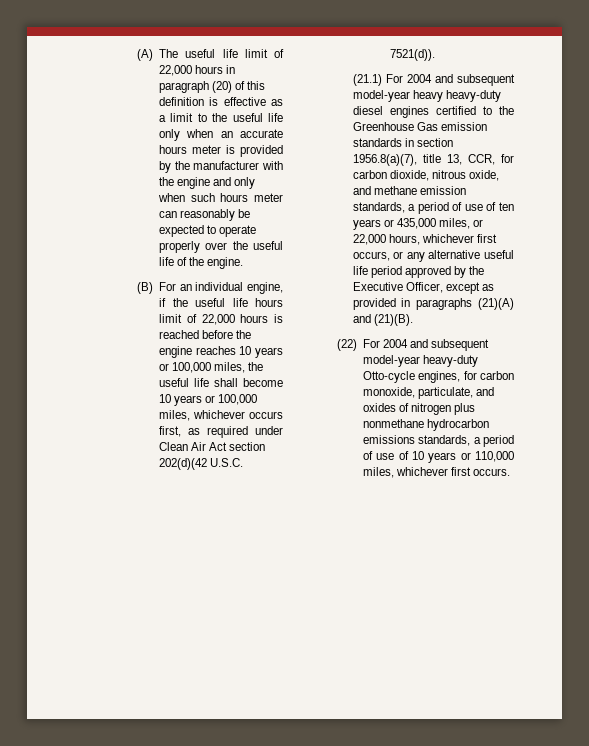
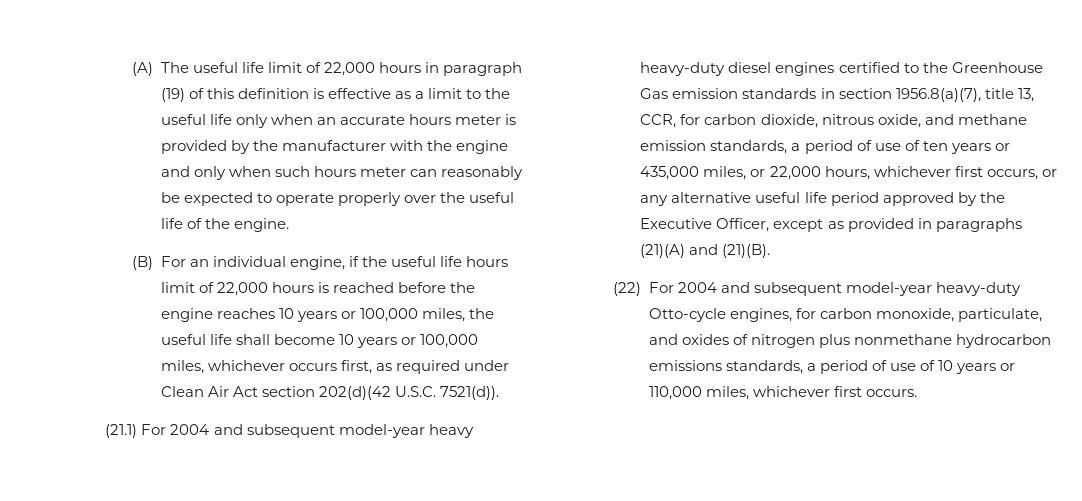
- (A) The useful life limit of 22,000 hours in paragraph (20) of this definition is effective as a limit to the useful life only when an accurate hours meter is provided by the manufacturer with the engine and only when such hours meter can reasonably be expected to operate properly over the useful life of the engine.
+ (A) The useful life limit of 22,000 hours in paragraph (19) of this definition is effective as a limit to the useful life only when an accurate hours meter is provided by the manufacturer with the engine and only when such hours meter can reasonably be expected to operate properly over the useful life of the engine.

